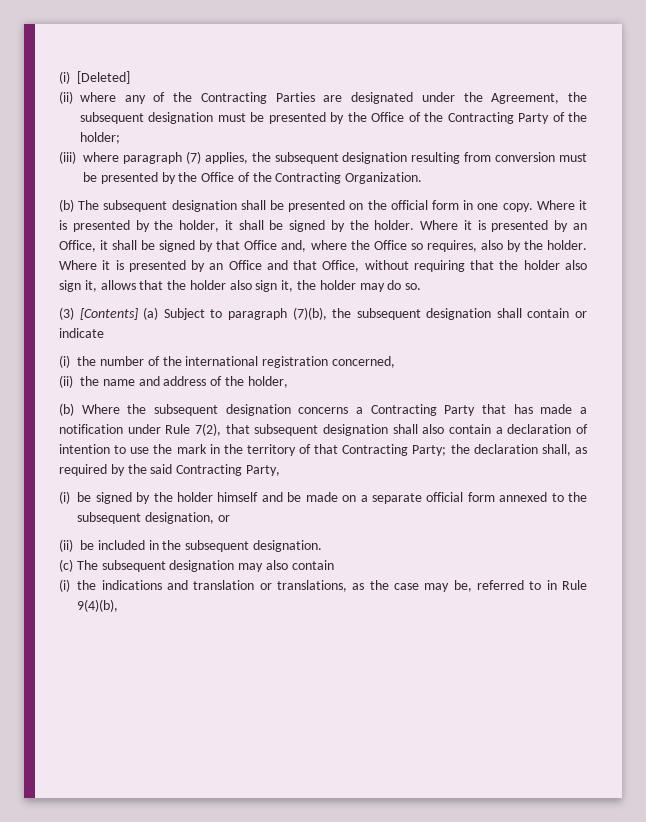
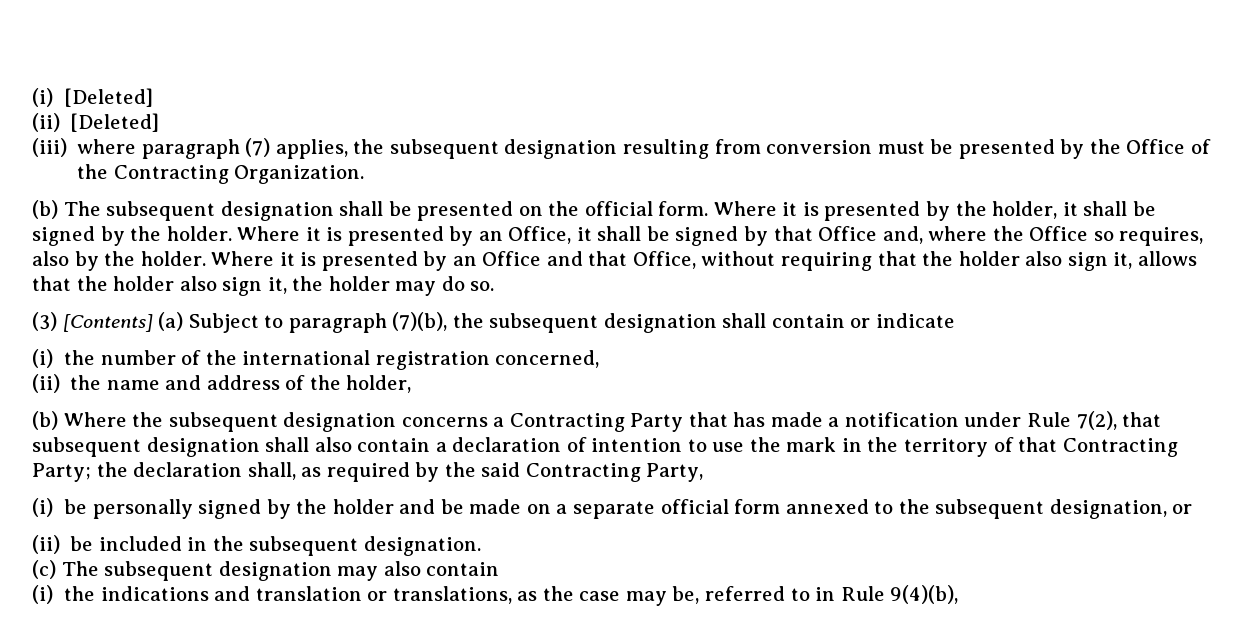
- (ii) where any of the Contracting Parties are designated under the Agreement, the subsequent designation must be presented by the Office of the Contracting Party of the holder;
+ (ii) [Deleted]
- (b) The subsequent designation shall be presented on the official form in one copy.
+ (b) The subsequent designation shall be presented on the official form.
- (i) be signed by the holder himself and be made on a separate official form annexed to the subsequent designation, or
+ (i) be personally signed by the holder and be made on a separate official form annexed to the subsequent designation, or

